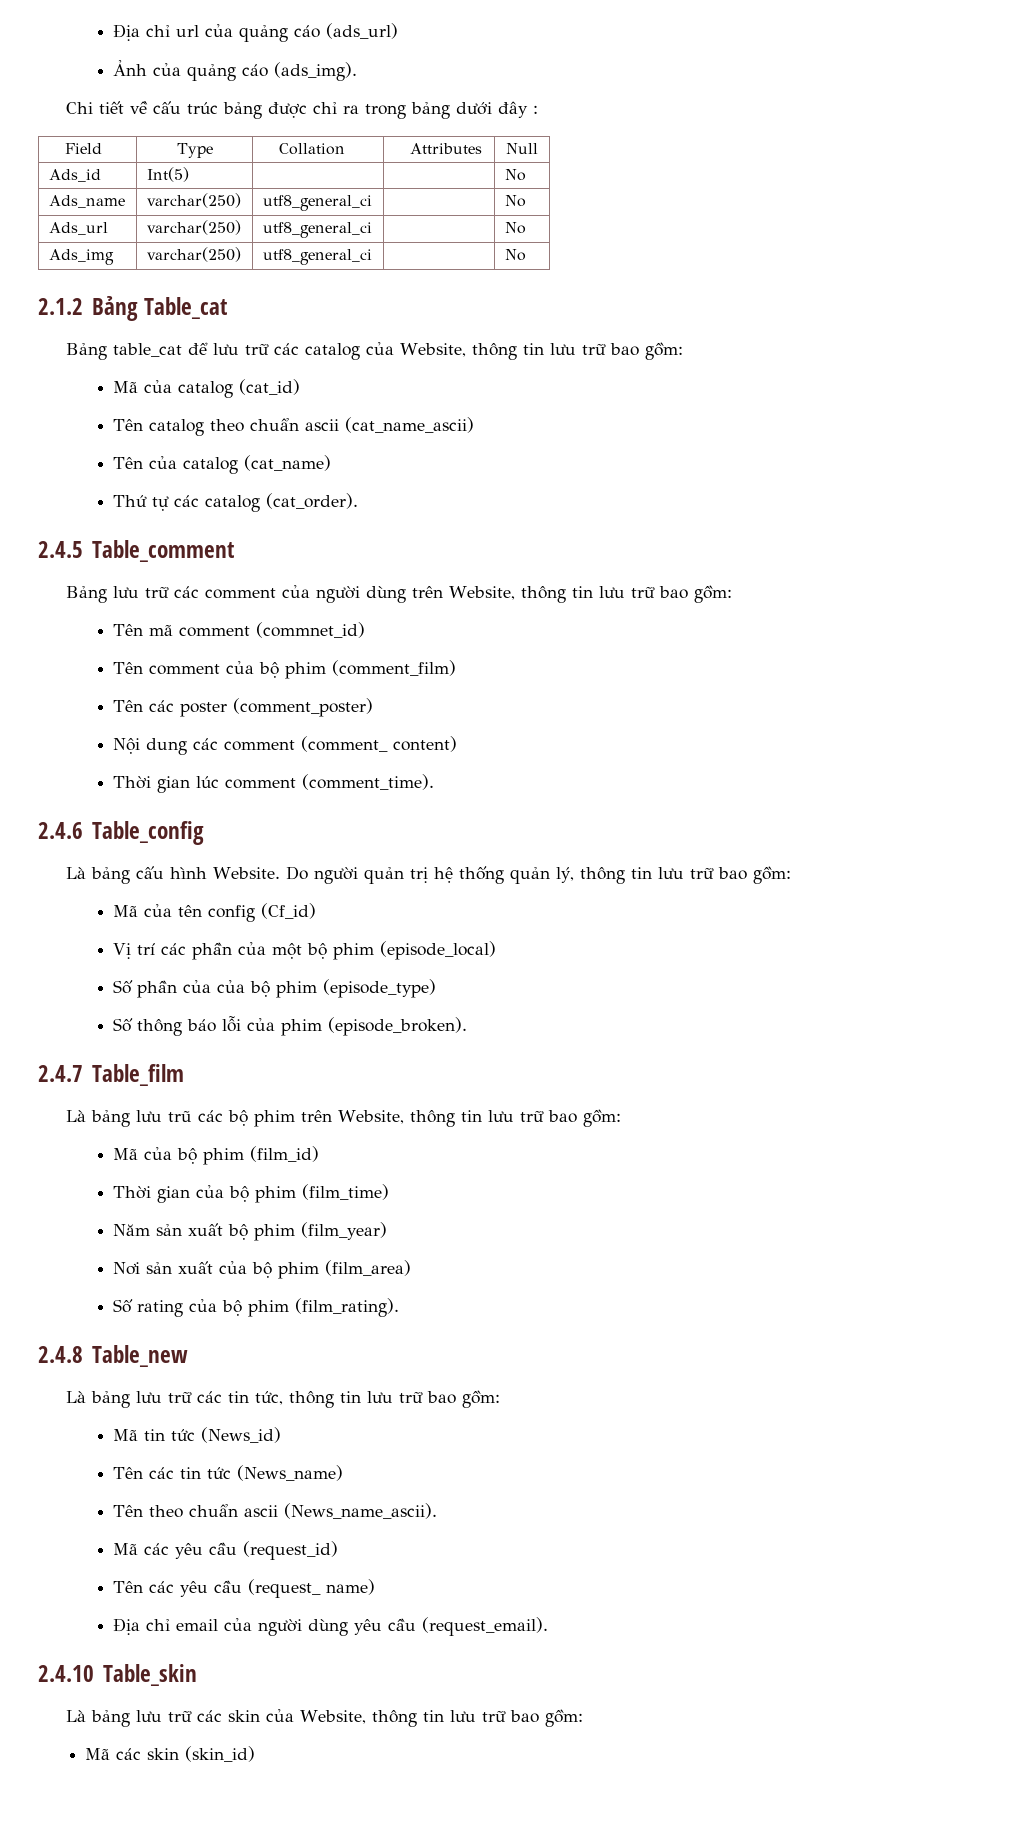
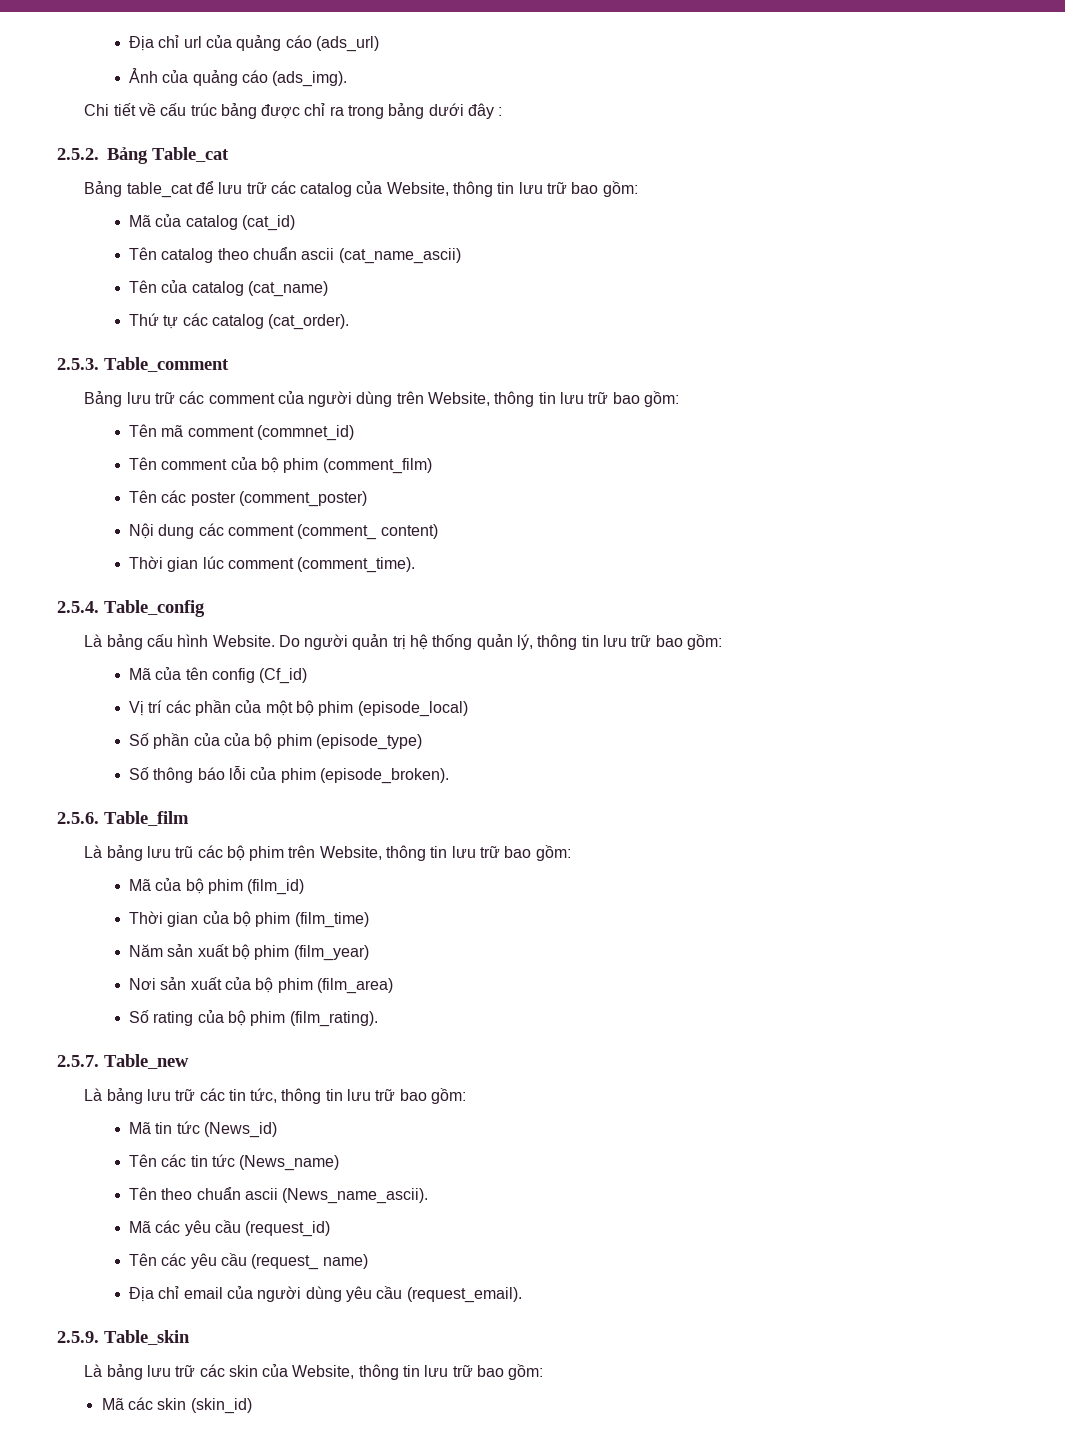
- Field | Type | Collation | Attributes | Null
- Ads_id | Int(5) | | | No
- Ads_name | varchar(250) | utf8_general_ci | | No
- Ads_url | varchar(250) | utf8_general_ci | | No
- Ads_img | varchar(250) | utf8_general_ci | | No
- 2.1.2 Bảng Table_cat
+ 2.5.2. Bảng Table_cat
- 2.4.5 Table_comment
+ 2.5.3. Table_comment
- 2.4.6 Table_config
+ 2.5.4. Table_config
- 2.4.7 Table_film
+ 2.5.6. Table_film
- 2.4.8 Table_new
+ 2.5.7. Table_new
- 2.4.10 Table_skin
+ 2.5.9. Table_skin

